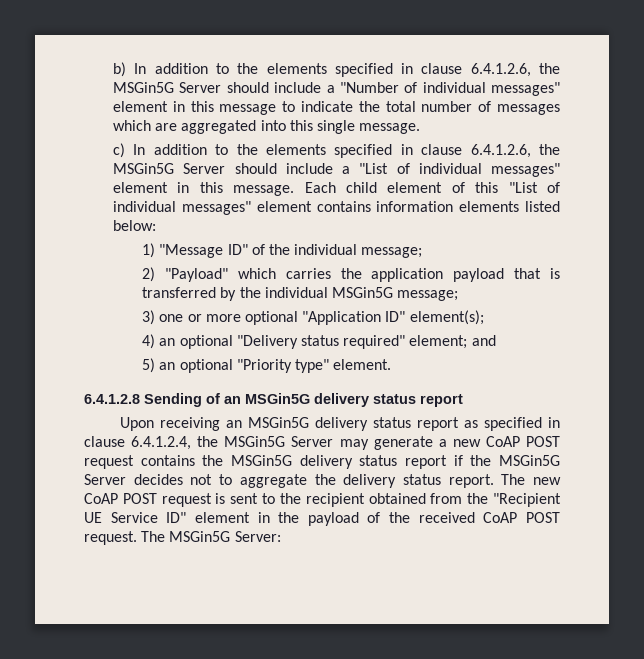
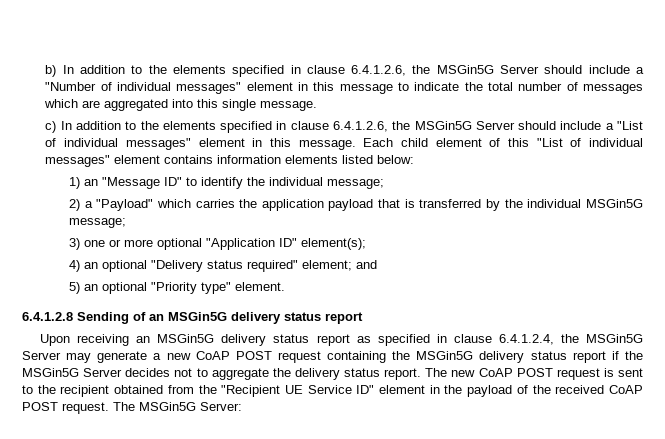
- 1) "Message ID" of the individual message;
+ 1) an "Message ID" to identify the individual message;
- 2) "Payload" which carries the application payload that is transferred by the individual MSGin5G message;
+ 2) a "Payload" which carries the application payload that is transferred by the individual MSGin5G message;
- Upon receiving an MSGin5G delivery status report as specified in clause 6.4.1.2.4, the MSGin5G Server may generate a new CoAP POST request contains the MSGin5G delivery status report if the MSGin5G Server decides not to aggregate the delivery status report.
+ Upon receiving an MSGin5G delivery status report as specified in clause 6.4.1.2.4, the MSGin5G Server may generate a new CoAP POST request containing the MSGin5G delivery status report if the MSGin5G Server decides not to aggregate the delivery status report.

